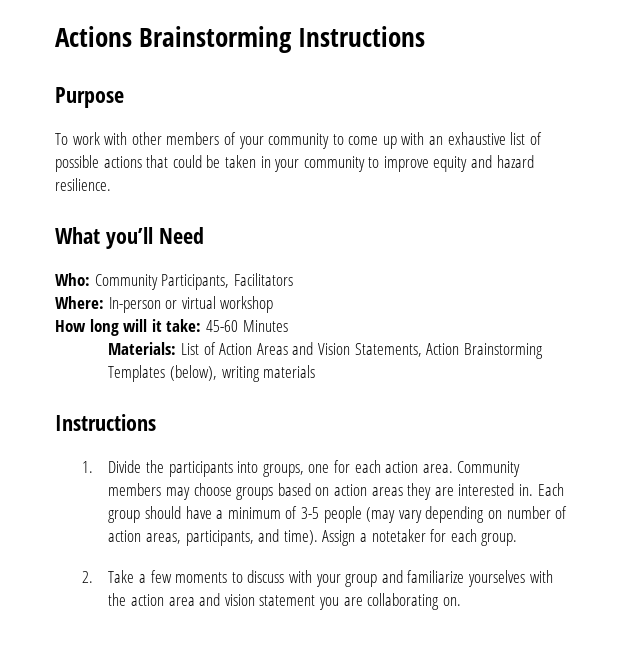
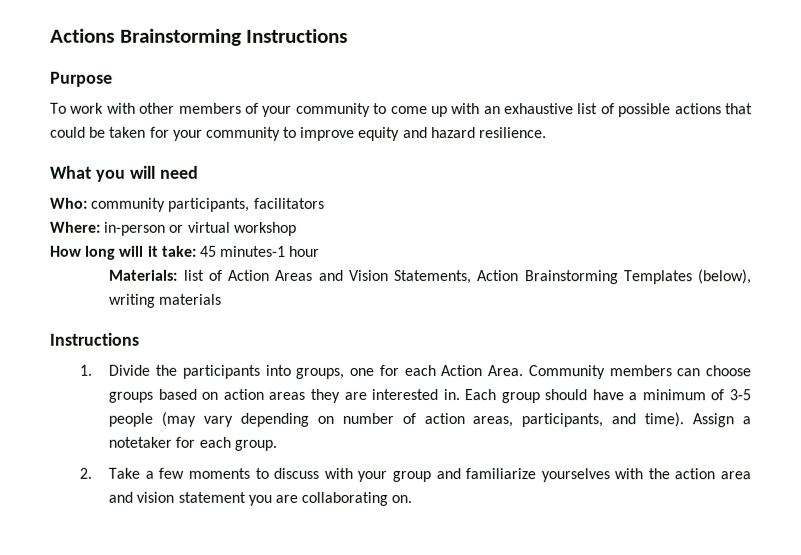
- To work with other members of your community to come up with an exhaustive list of possible actions that could be taken in your community to improve equity and hazard resilience.
+ To work with other members of your community to come up with an exhaustive list of possible actions that could be taken for your community to improve equity and hazard resilience.
- What you’ll Need
- Who: Community Participants, Facilitators
+ What you will need
+ Who: community participants, facilitators
- Where: In-person or virtual workshop
+ Where: in-person or virtual workshop
- How long will it take: 45-60 Minutes
+ How long will it take: 45 minutes-1 hour
- Materials: List of Action Areas and Vision Statements, Action Brainstorming Templates (below), writing materials
+ Materials: list of Action Areas and Vision Statements, Action Brainstorming Templates (below), writing materials
- 1. Divide the participants into groups, one for each action area.
+ 1. Divide the participants into groups, one for each Action Area.
- Community members may choose groups based on action areas they are interested in.
+ Community members can choose groups based on action areas they are interested in.

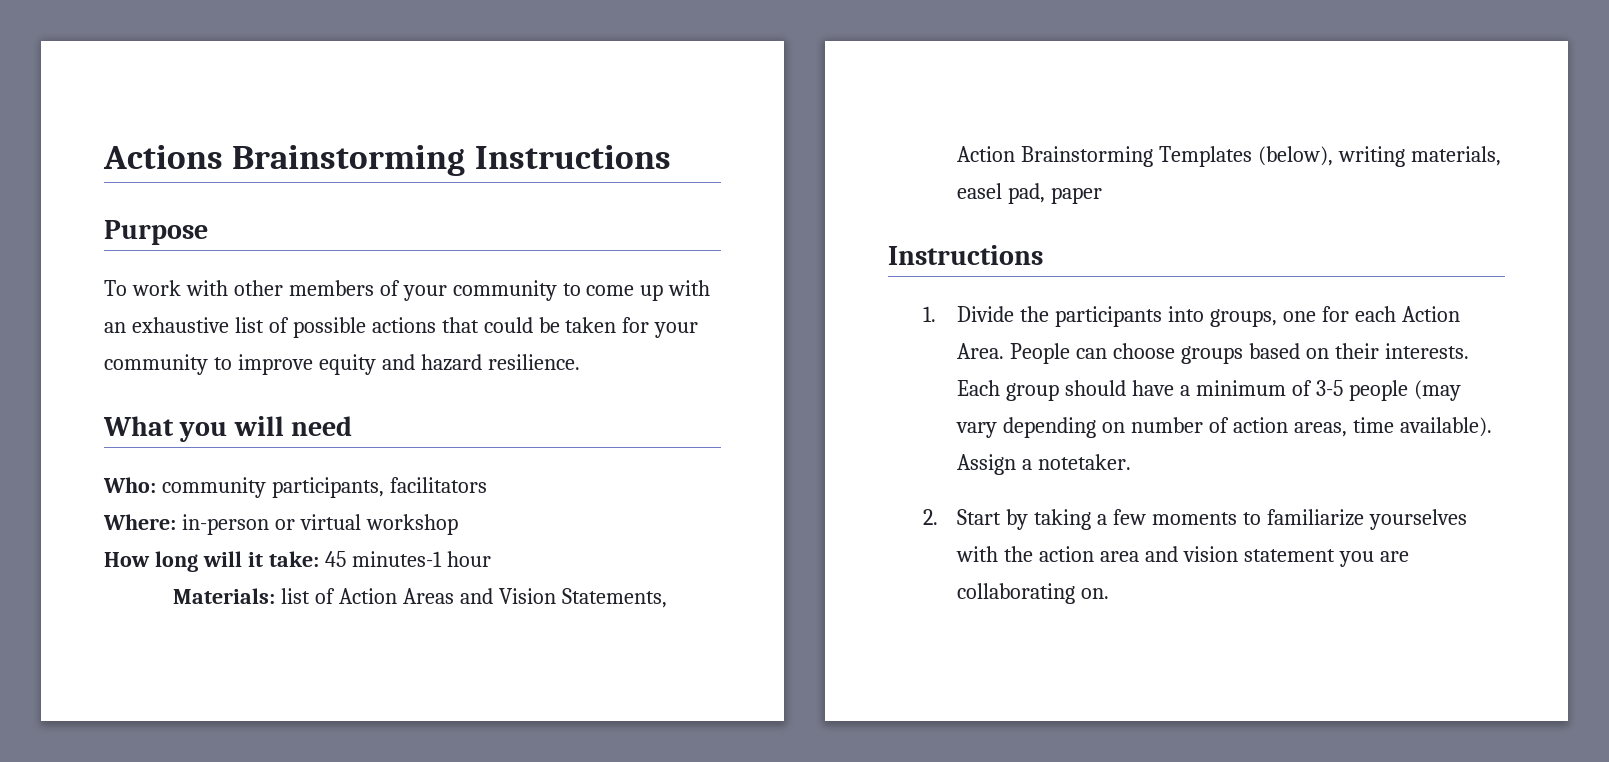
- Materials: list of Action Areas and Vision Statements, Action Brainstorming Templates (below), writing materials
+ Materials: list of Action Areas and Vision Statements, Action Brainstorming Templates (below), writing materials, easel pad, paper
- Community members can choose groups based on action areas they are interested in.
+ People can choose groups based on their interests.
- Each group should have a minimum of 3-5 people (may vary depending on number of action areas, participants, and time). Assign a notetaker for each group.
- 2. Take a few moments to discuss with your group and familiarize yourselves with the action area and vision statement you are collaborating on.
+ Each group should have a minimum of 3-5 people (may vary depending on number of action areas, time available). Assign a notetaker.
+ 2. Start by taking a few moments to familiarize yourselves with the action area and vision statement you are collaborating on.

